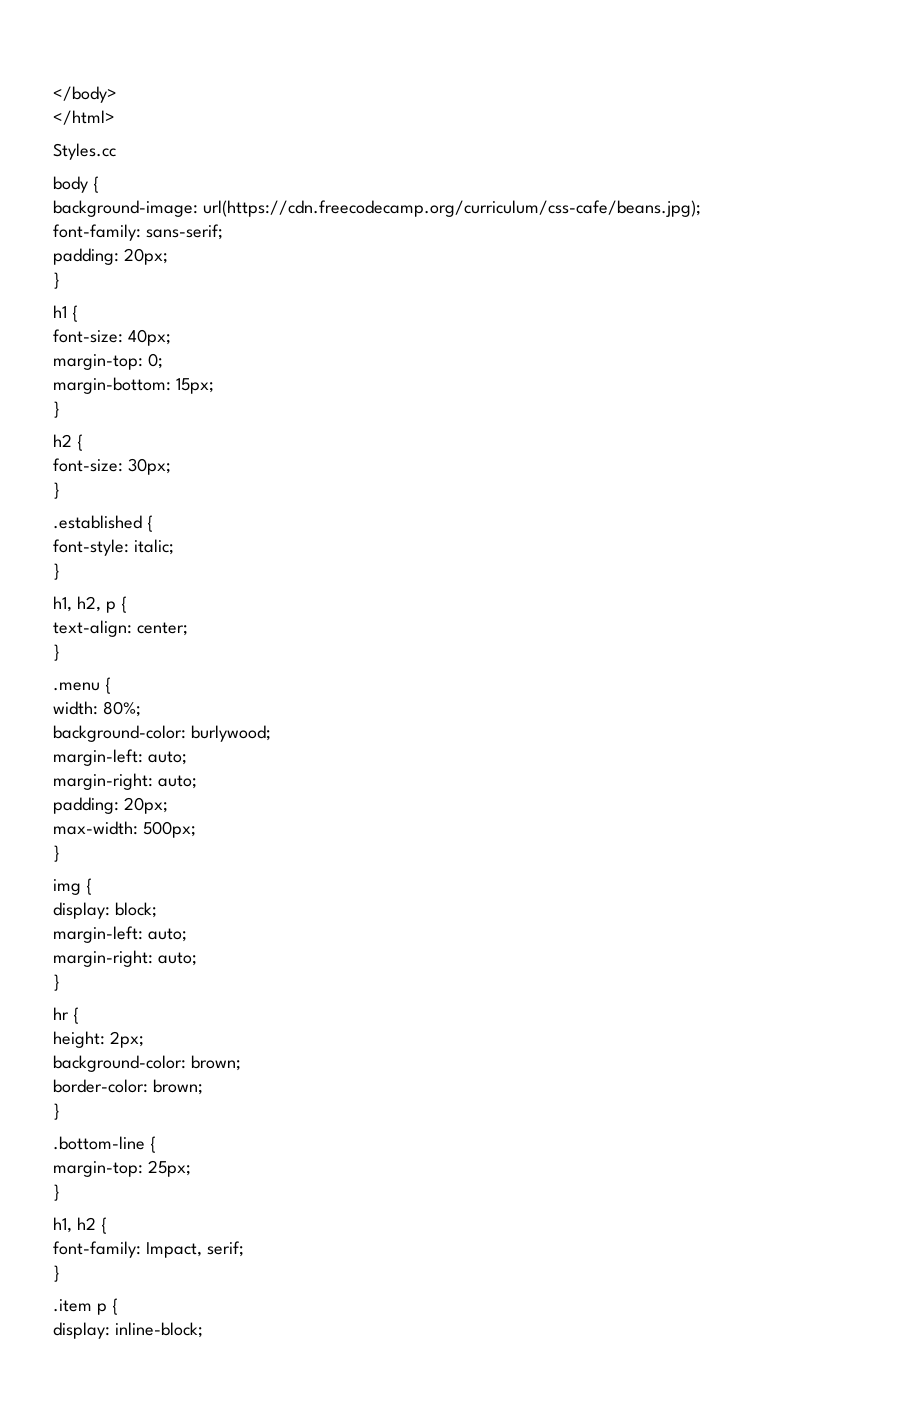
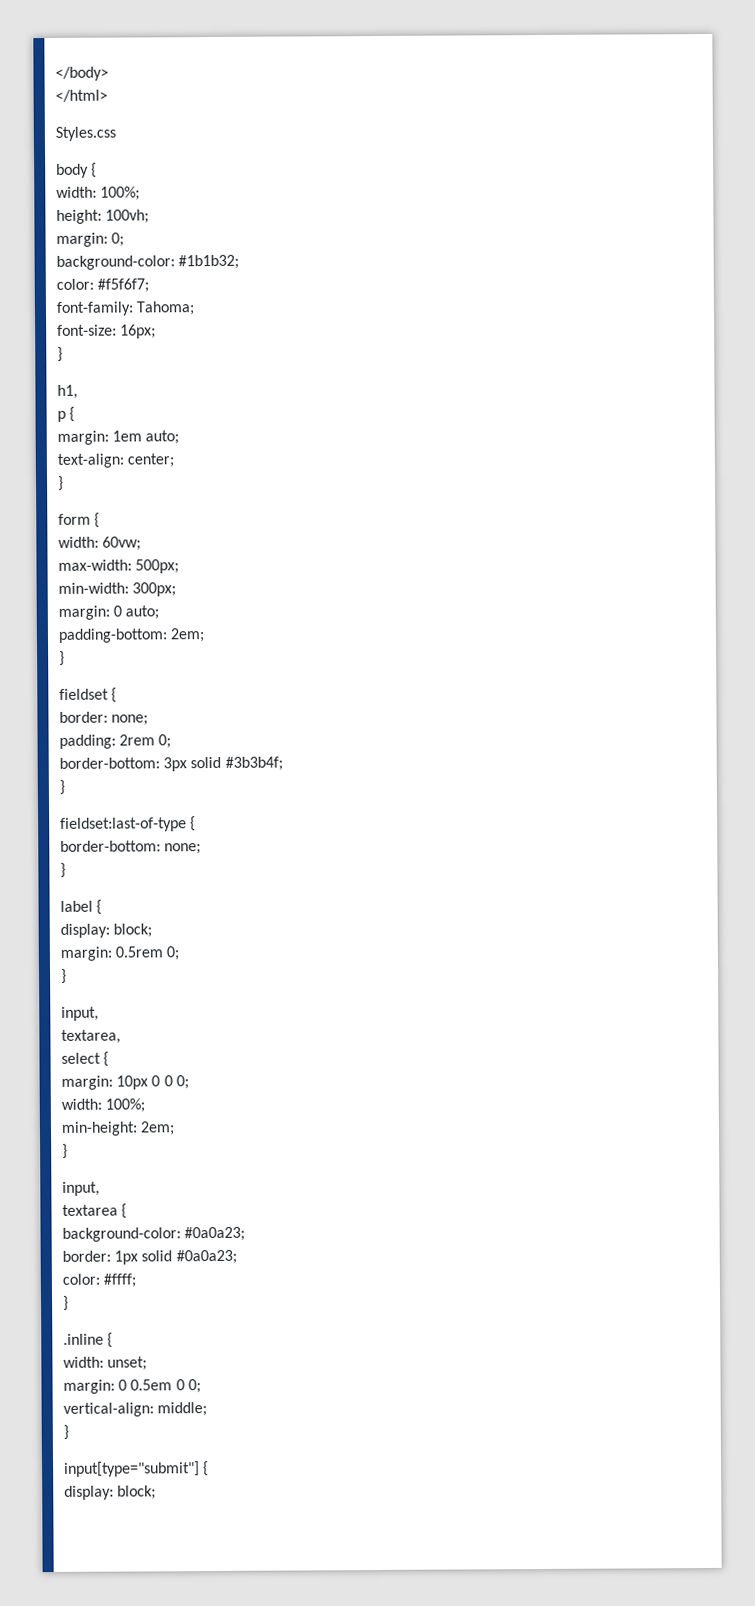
- Styles.cc
+ Styles.css
  body {
- background-image: url(https://cdn.freecodecamp.org/curriculum/css-cafe/beans.jpg);
- font-family: sans-serif;
- padding: 20px;
+ width: 100%;
+ height: 100vh;
+ margin: 0;
+ background-color: #1b1b32;
+ color: #f5f6f7;
+ font-family: Tahoma;
+ font-size: 16px;
  }
- h1 {
- font-size: 40px;
- margin-top: 0;
- margin-bottom: 15px;
- }
- h2 {
- font-size: 30px;
- }
- .established {
- font-style: italic;
- }
- h1, h2, p {
+ h1,
+ p {
+ margin: 1em auto;
- .menu {
- width: 80%;
- background-color: burlywood;
- margin-left: auto;
- margin-right: auto;
- padding: 20px;
+ form {
+ width: 60vw;
  max-width: 500px;
+ min-width: 300px;
+ margin: 0 auto;
+ padding-bottom: 2em;
  }
- img {
+ fieldset {
+ border: none;
+ padding: 2rem 0;
+ border-bottom: 3px solid #3b3b4f;
+ }
+ fieldset:last-of-type {
+ border-bottom: none;
+ }
+ label {
  display: block;
- margin-left: auto;
- margin-right: auto;
+ margin: 0.5rem 0;
  }
- hr {
- height: 2px;
- background-color: brown;
- border-color: brown;
+ input,
+ textarea,
+ select {
+ margin: 10px 0 0 0;
+ width: 100%;
+ min-height: 2em;
  }
- .bottom-line {
- margin-top: 25px;
+ input,
+ textarea {
+ background-color: #0a0a23;
+ border: 1px solid #0a0a23;
+ color: #ffff;
  }
- h1, h2 {
- font-family: Impact, serif;
+ .inline {
+ width: unset;
+ margin: 0 0.5em 0 0;
+ vertical-align: middle;
  }
- .item p {
- display: inline-block;
+ input[type="submit"] {
+ display: block;

